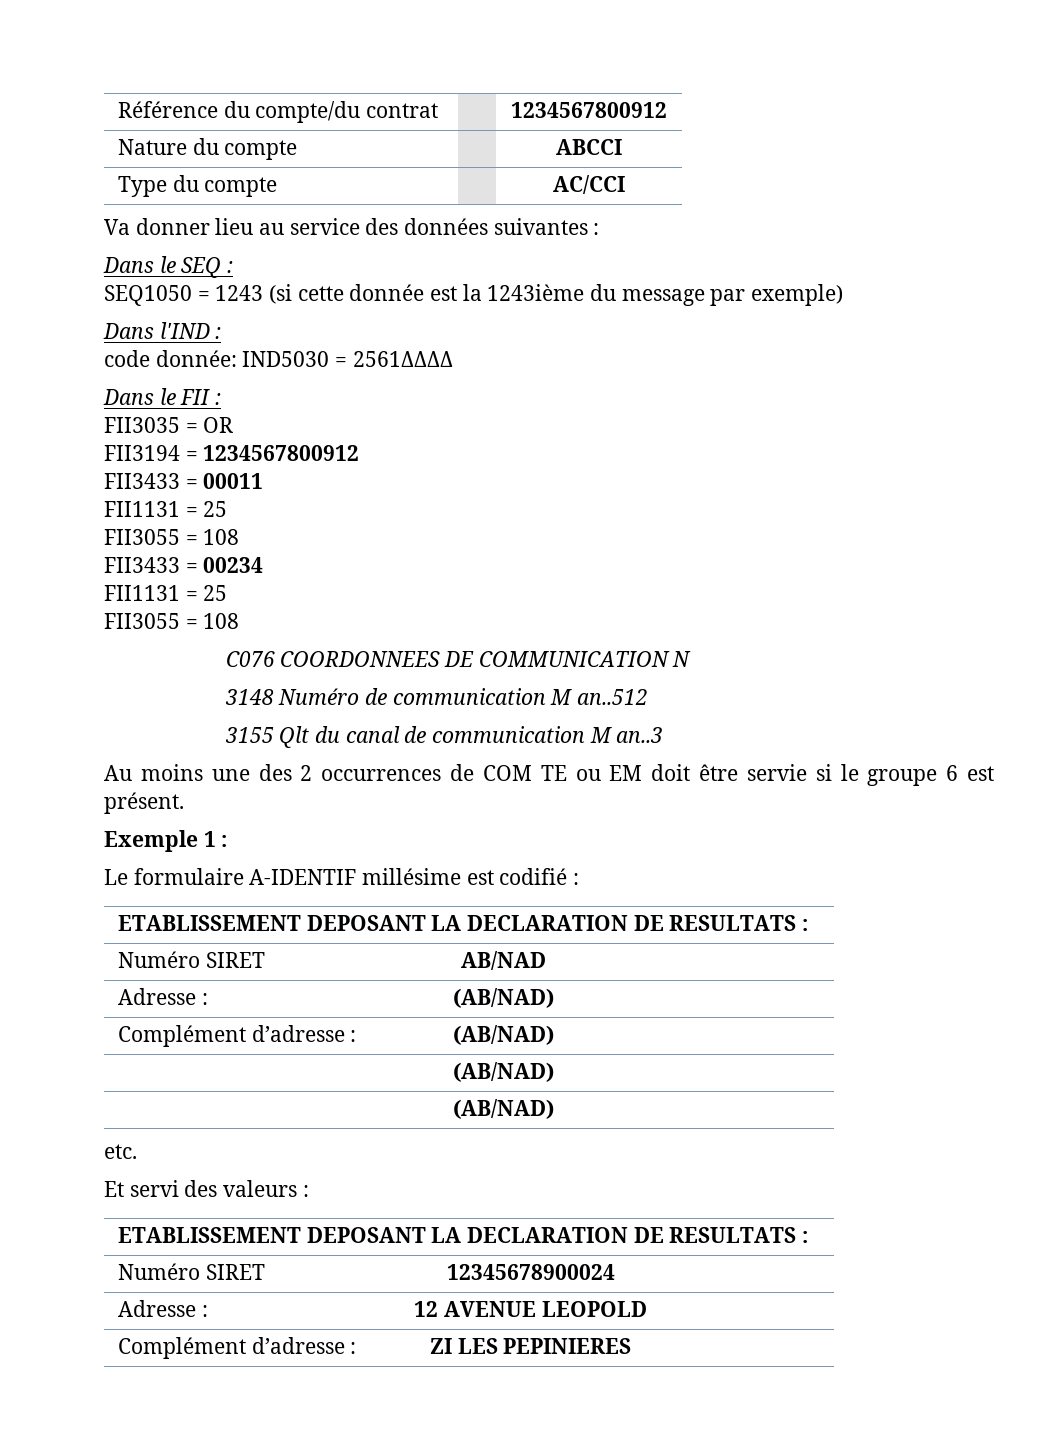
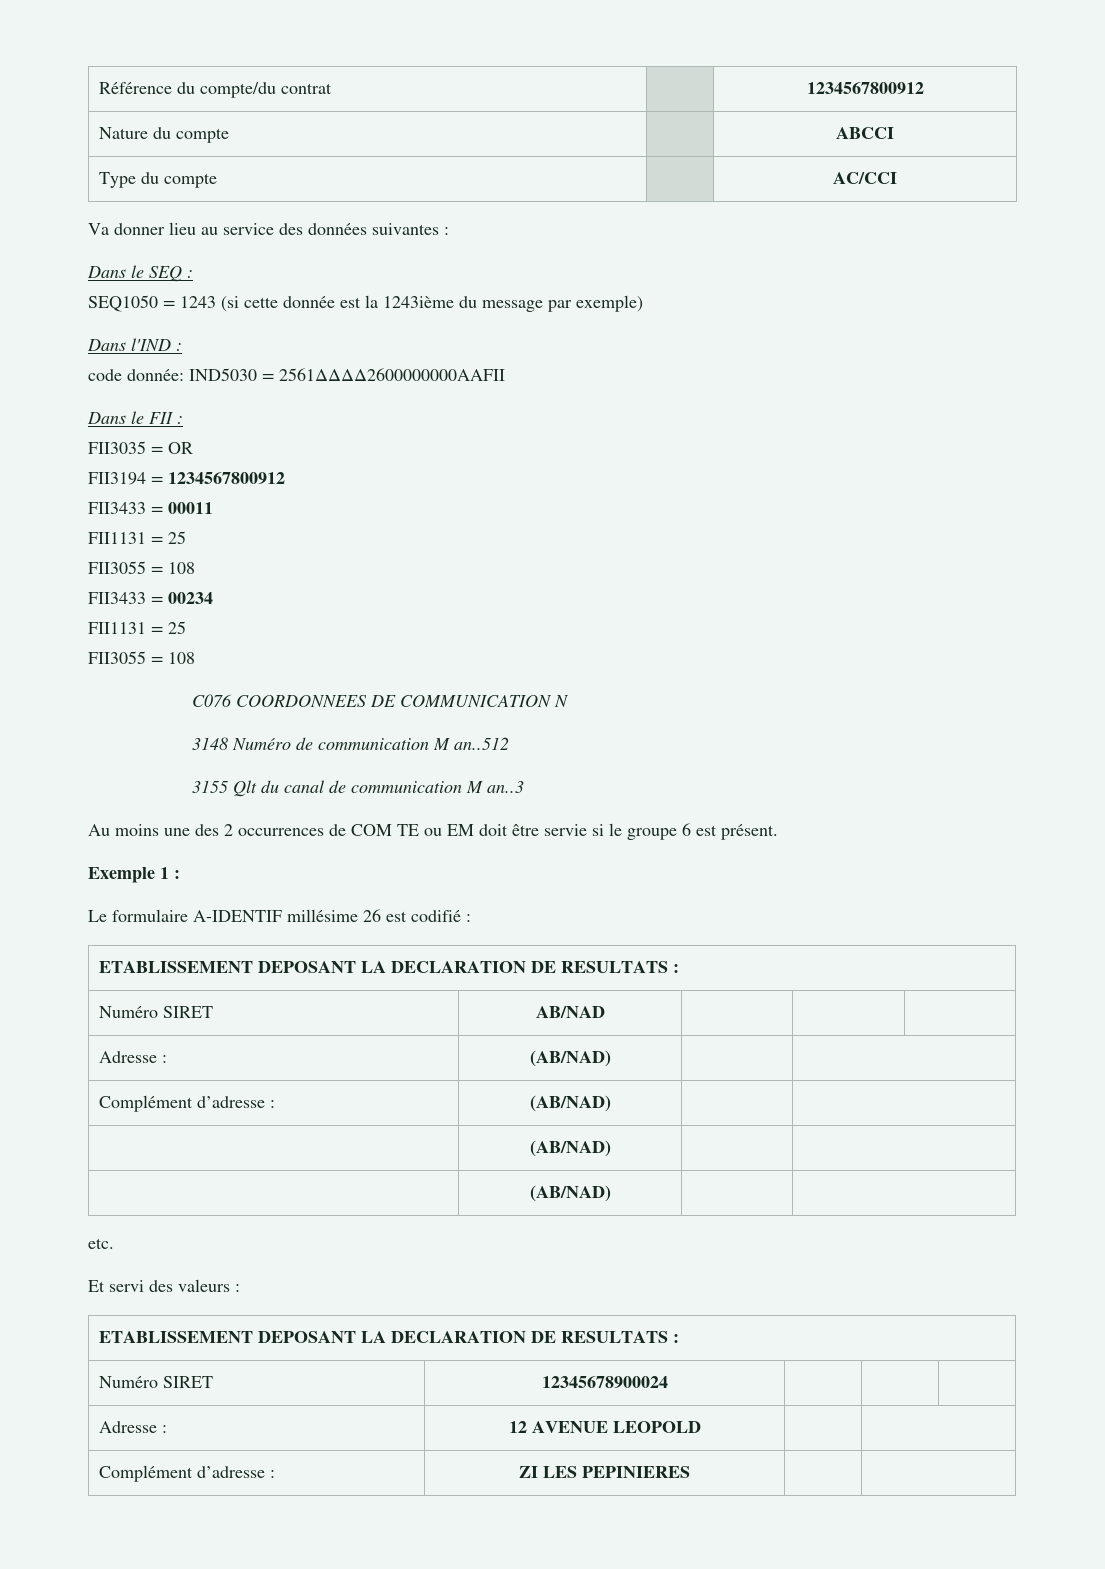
- code donnée: IND5030 = 2561ΔΔΔΔ
+ code donnée: IND5030 = 2561ΔΔΔΔ2600000000AAFII
- Le formulaire A-IDENTIF millésime est codifié :
+ Le formulaire A-IDENTIF millésime 26 est codifié :

